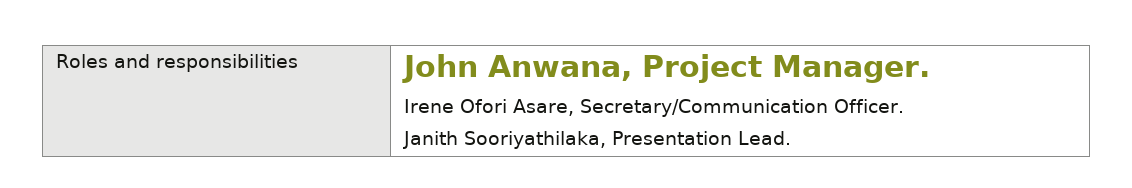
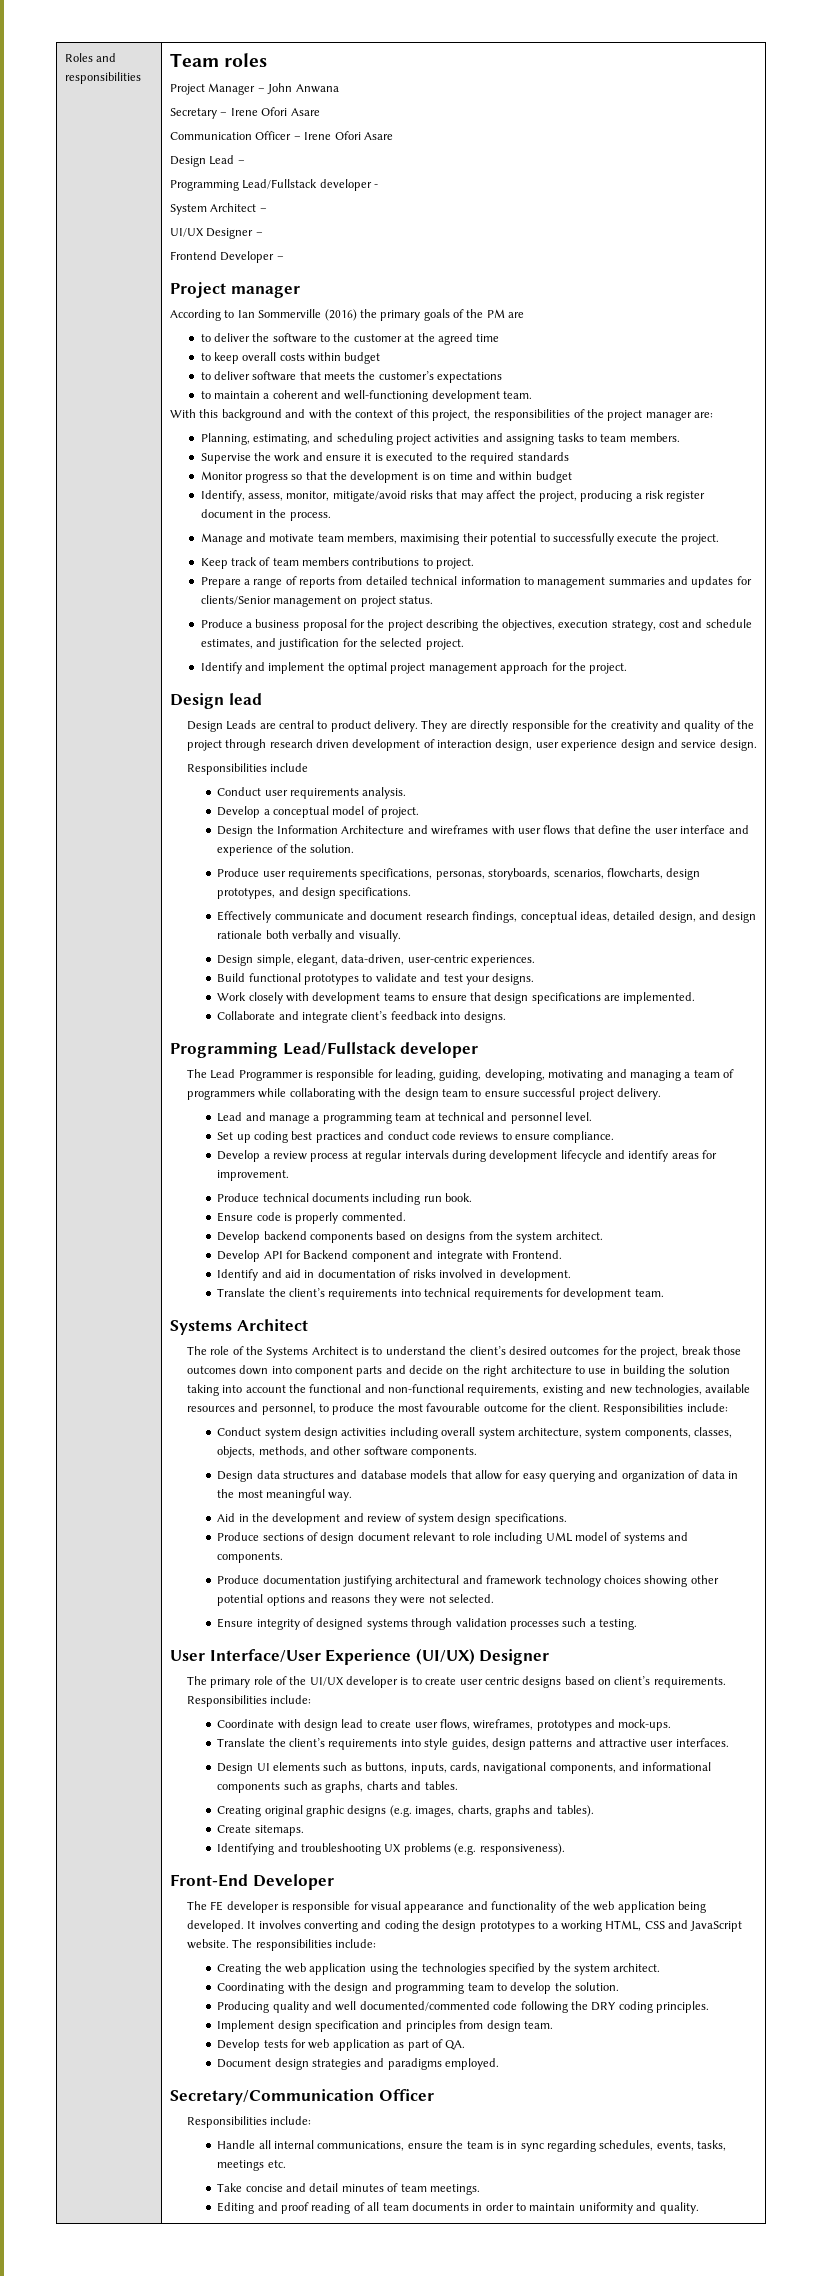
- John Anwana, Project Manager.
- Irene Ofori Asare, Secretary/Communication Officer.
- Janith Sooriyathilaka, Presentation Lead.
+ Team roles
+ Project Manager – John Anwana
+ Secretary – Irene Ofori Asare
+ Communication Officer – Irene Ofori Asare
+ Design Lead –
+ Programming Lead/Fullstack developer -
+ System Architect –
+ UI/UX Designer –
+ Frontend Developer –
+ Project manager
+ According to Ian Sommerville (2016) the primary goals of the PM are
+ to deliver the software to the customer at the agreed time
+ to keep overall costs within budget
+ to deliver software that meets the customer’s expectations
+ to maintain a coherent and well-functioning development team.
+ With this background and with the context of this project, the responsibilities of the project manager are:
+ Planning, estimating, and scheduling project activities and assigning tasks to team members.
+ Supervise the work and ensure it is executed to the required standards
+ Monitor progress so that the development is on time and within budget
+ Identify, assess, monitor, mitigate/avoid risks that may affect the project, producing a risk register document in the process.
+ Manage and motivate team members, maximising their potential to successfully execute the project.
+ Keep track of team members contributions to project.
+ Prepare a range of reports from detailed technical information to management summaries and updates for clients/Senior management on project status.
+ Produce a business proposal for the project describing the objectives, execution strategy, cost and schedule estimates, and justification for the selected project.
+ Identify and implement the optimal project management approach for the project.
+ Design lead
+ Design Leads are central to product delivery. They are directly responsible for the creativity and quality of the project through research driven development of interaction design, user experience design and service design.
+ Responsibilities include
+ Conduct user requirements analysis.
+ Develop a conceptual model of project.
+ Design the Information Architecture and wireframes with user flows that define the user interface and experience of the solution.
+ Produce user requirements specifications, personas, storyboards, scenarios, flowcharts, design prototypes, and design specifications.
+ Effectively communicate and document research findings, conceptual ideas, detailed design, and design rationale both verbally and visually.
+ Design simple, elegant, data-driven, user-centric experiences.
+ Build functional prototypes to validate and test your designs.
+ Work closely with development teams to ensure that design specifications are implemented.
+ Collaborate and integrate client’s feedback into designs.
+ Programming Lead/Fullstack developer
+ The Lead Programmer is responsible for leading, guiding, developing, motivating and managing a team of programmers while collaborating with the design team to ensure successful project delivery.
+ Lead and manage a programming team at technical and personnel level.
+ Set up coding best practices and conduct code reviews to ensure compliance.
+ Develop a review process at regular intervals during development lifecycle and identify areas for improvement.
+ Produce technical documents including run book.
+ Ensure code is properly commented.
+ Develop backend components based on designs from the system architect.
+ Develop API for Backend component and integrate with Frontend.
+ Identify and aid in documentation of risks involved in development.
+ Translate the client’s requirements into technical requirements for development team.
+ Systems Architect
+ The role of the Systems Architect is to understand the client’s desired outcomes for the project, break those outcomes down into component parts and decide on the right architecture to use in building the solution taking into account the functional and non-functional requirements, existing and new technologies, available resources and personnel, to produce the most favourable outcome for the client. Responsibilities include:
+ Conduct system design activities including overall system architecture, system components, classes, objects, methods, and other software components.
+ Design data structures and database models that allow for easy querying and organization of data in the most meaningful way.
+ Aid in the development and review of system design specifications.
+ Produce sections of design document relevant to role including UML model of systems and components.
+ Produce documentation justifying architectural and framework technology choices showing other potential options and reasons they were not selected.
+ Ensure integrity of designed systems through validation processes such a testing.
+ User Interface/User Experience (UI/UX) Designer
+ The primary role of the UI/UX developer is to create user centric designs based on client’s requirements. Responsibilities include:
+ Coordinate with design lead to create user flows, wireframes, prototypes and mock-ups.
+ Translate the client’s requirements into style guides, design patterns and attractive user interfaces.
+ Design UI elements such as buttons, inputs, cards, navigational components, and informational components such as graphs, charts and tables.
+ Creating original graphic designs (e.g. images, charts, graphs and tables).
+ Create sitemaps.
+ Identifying and troubleshooting UX problems (e.g. responsiveness).
+ Front-End Developer
+ The FE developer is responsible for visual appearance and functionality of the web application being developed. It involves converting and coding the design prototypes to a working HTML, CSS and JavaScript website. The responsibilities include:
+ Creating the web application using the technologies specified by the system architect.
+ Coordinating with the design and programming team to develop the solution.
+ Producing quality and well documented/commented code following the DRY coding principles.
+ Implement design specification and principles from design team.
+ Develop tests for web application as part of QA.
+ Document design strategies and paradigms employed.
+ Secretary/Communication Officer
+ Responsibilities include:
+ Handle all internal communications, ensure the team is in sync regarding schedules, events, tasks, meetings etc.
+ Take concise and detail minutes of team meetings.
+ Editing and proof reading of all team documents in order to maintain uniformity and quality.

